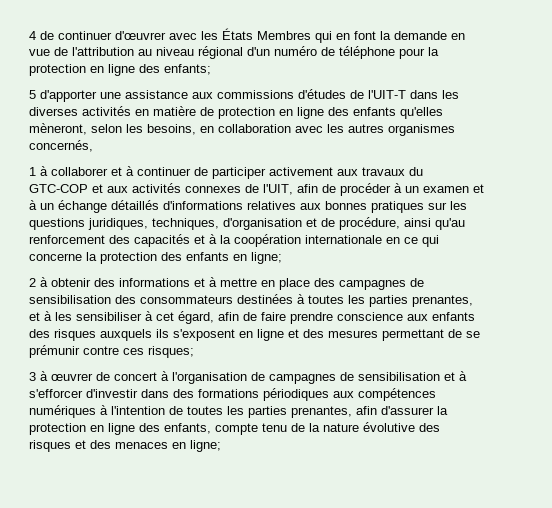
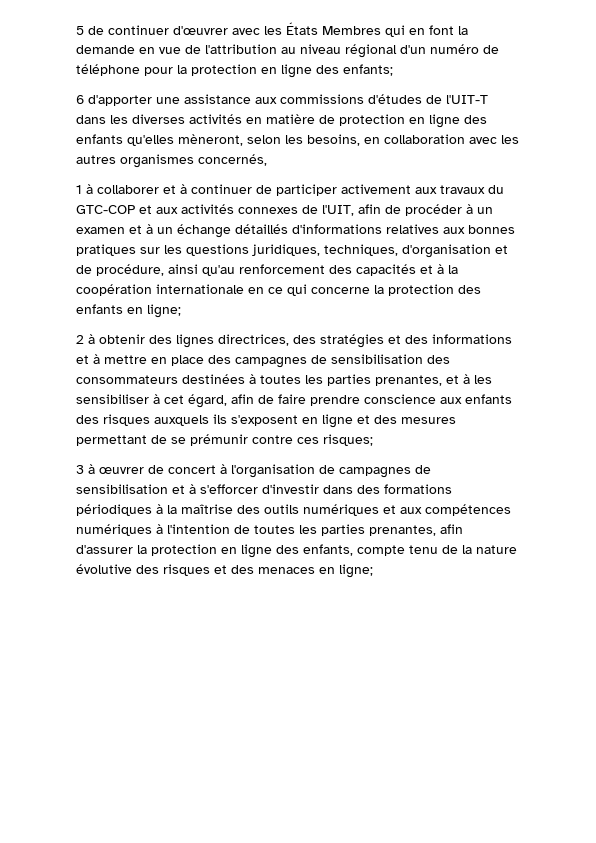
- 4 de continuer d'œuvrer avec les États Membres qui en font la demande en vue de l'attribution au niveau régional d'un numéro de téléphone pour la protection en ligne des enfants;
+ 5 de continuer d'œuvrer avec les États Membres qui en font la demande en vue de l'attribution au niveau régional d'un numéro de téléphone pour la protection en ligne des enfants;
- 5 d'apporter une assistance aux commissions d'études de l'UIT-T dans les diverses activités en matière de protection en ligne des enfants qu'elles mèneront, selon les besoins, en collaboration avec les autres organismes concernés,
+ 6 d'apporter une assistance aux commissions d'études de l'UIT-T dans les diverses activités en matière de protection en ligne des enfants qu'elles mèneront, selon les besoins, en collaboration avec les autres organismes concernés,
- 2 à obtenir des informations et à mettre en place des campagnes de sensibilisation des consommateurs destinées à toutes les parties prenantes, et à les sensibiliser à cet égard, afin de faire prendre conscience aux enfants des risques auxquels ils s'exposent en ligne et des mesures permettant de se prémunir contre ces risques;
+ 2 à obtenir des lignes directrices, des stratégies et des informations et à mettre en place des campagnes de sensibilisation des consommateurs destinées à toutes les parties prenantes, et à les sensibiliser à cet égard, afin de faire prendre conscience aux enfants des risques auxquels ils s'exposent en ligne et des mesures permettant de se prémunir contre ces risques;
- 3 à œuvrer de concert à l'organisation de campagnes de sensibilisation et à s'efforcer d'investir dans des formations périodiques aux compétences numériques à l'intention de toutes les parties prenantes, afin d'assurer la protection en ligne des enfants, compte tenu de la nature évolutive des risques et des menaces en ligne;
+ 3 à œuvrer de concert à l'organisation de campagnes de sensibilisation et à s'efforcer d'investir dans des formations périodiques à la maîtrise des outils numériques et aux compétences numériques à l'intention de toutes les parties prenantes, afin d'assurer la protection en ligne des enfants, compte tenu de la nature évolutive des risques et des menaces en ligne;

